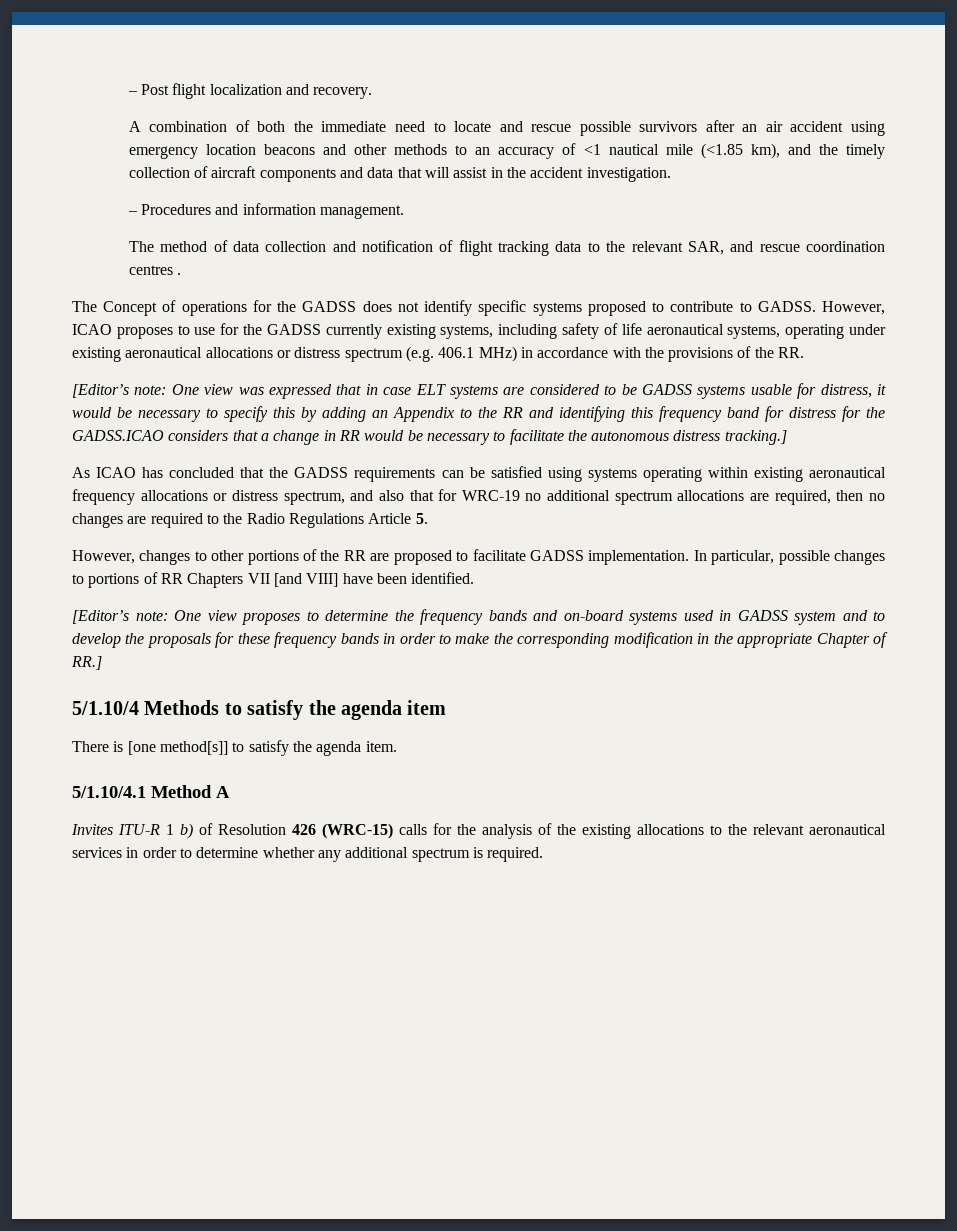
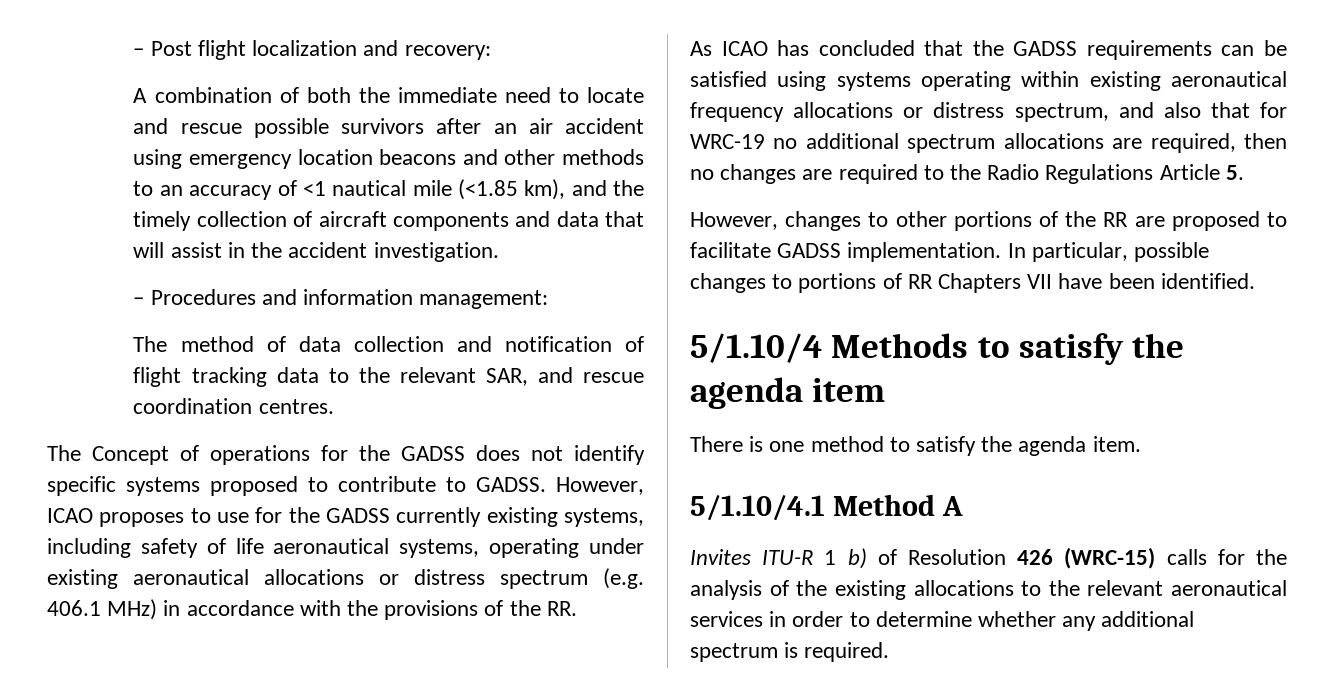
- – Post flight localization and recovery.
+ – Post flight localization and recovery:
- – Procedures and information management.
+ – Procedures and information management:
- The method of data collection and notification of flight tracking data to the relevant SAR, and rescue coordination centres .
+ The method of data collection and notification of flight tracking data to the relevant SAR, and rescue coordination centres.
- [Editor’s note: One view was expressed that in case ELT systems are considered to be GADSS systems usable for distress, it would be necessary to specify this by adding an Appendix to the RR and identifying this frequency band for distress for the GADSS.ICAO considers that a change in RR would be necessary to facilitate the autonomous distress tracking.]
- In particular, possible changes to portions of RR Chapters VII [and VIII] have been identified.
+ In particular, possible changes to portions of RR Chapters VII have been identified.
- [Editor’s note: One view proposes to determine the frequency bands and on-board systems used in GADSS system and to develop the proposals for these frequency bands in order to make the corresponding modification in the appropriate Chapter of RR.]
- There is [one method[s]] to satisfy the agenda item.
+ There is one method to satisfy the agenda item.

